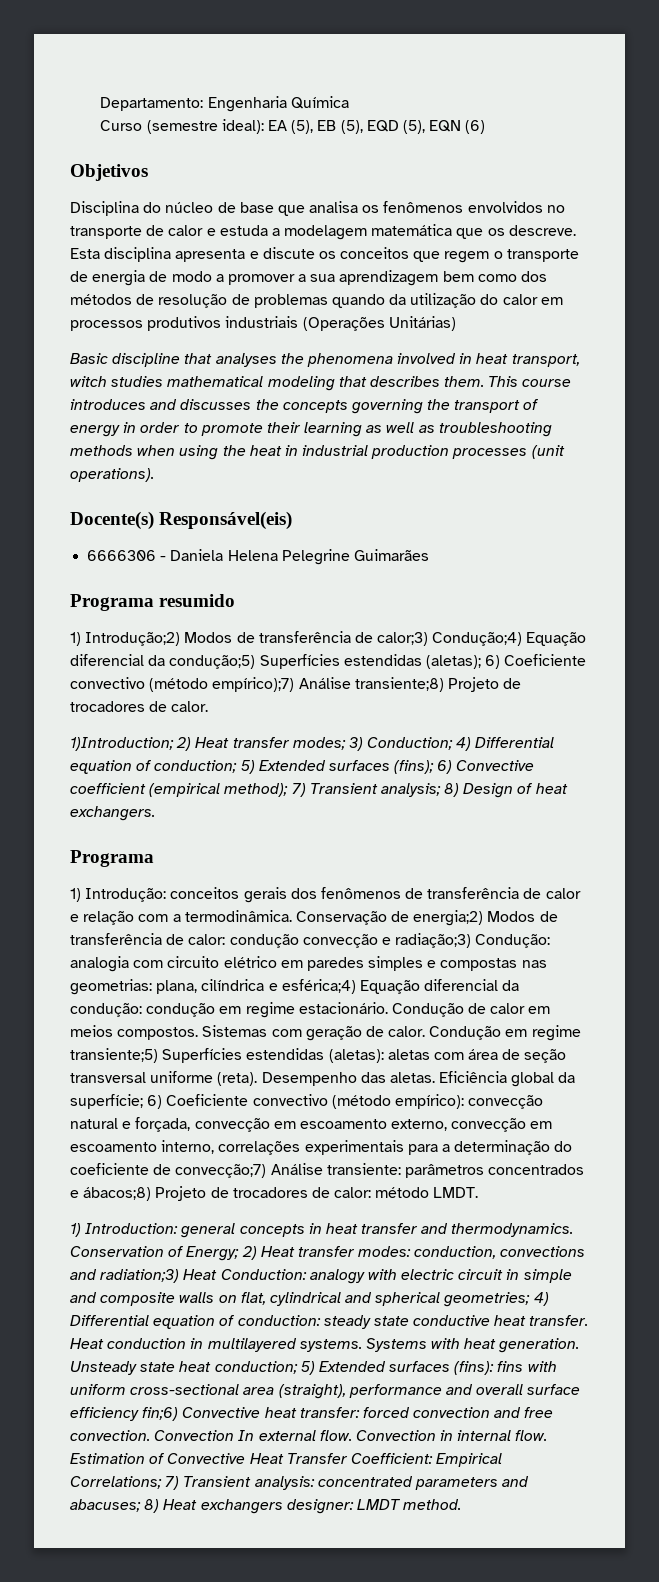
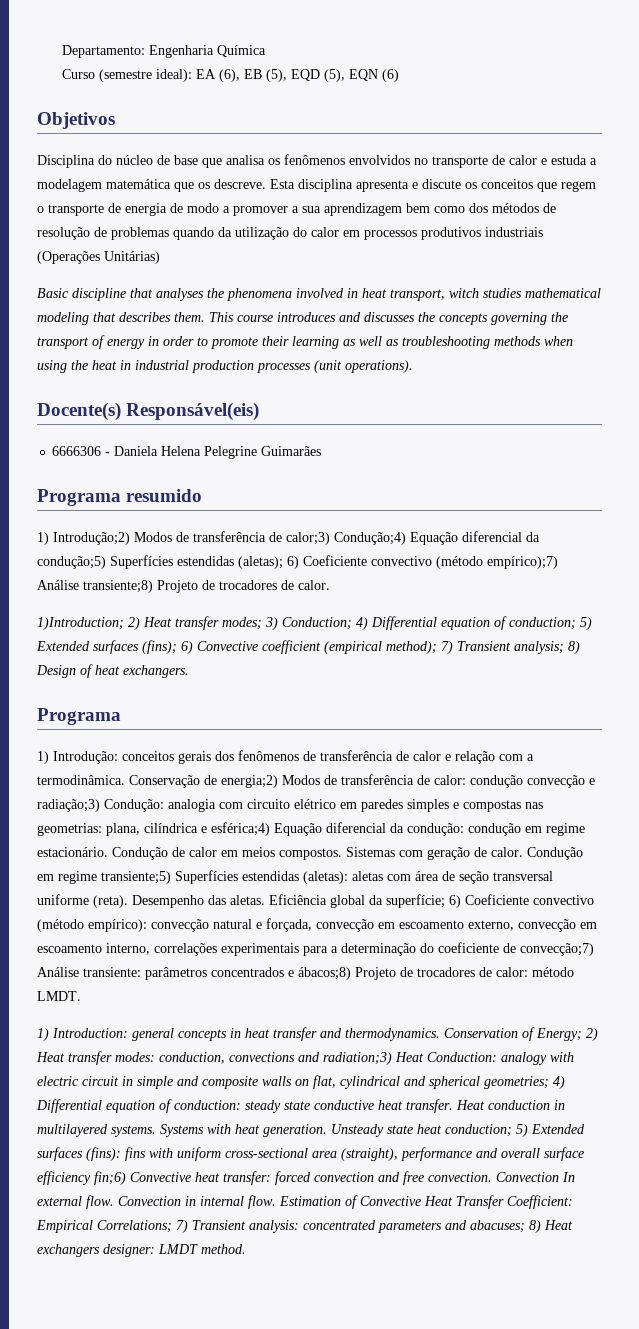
- Curso (semestre ideal): EA (5), EB (5), EQD (5), EQN (6)
+ Curso (semestre ideal): EA (6), EB (5), EQD (5), EQN (6)

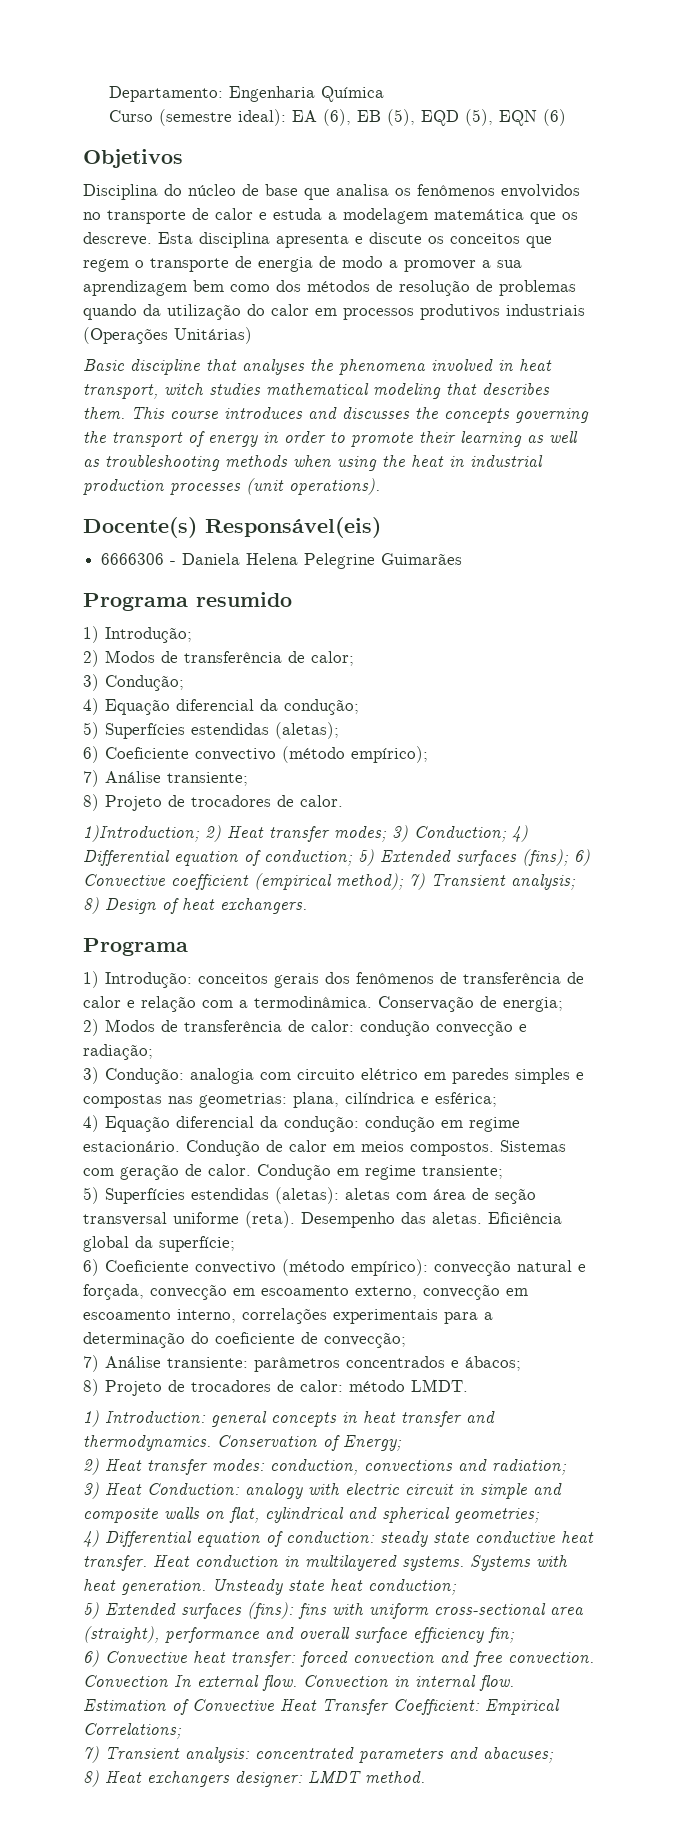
- 1) Introdução;2) Modos de transferência de calor;3) Condução;4) Equação diferencial da condução;5) Superfícies estendidas (aletas); 6) Coeficiente convectivo (método empírico);7) Análise transiente;8) Projeto de trocadores de calor.
+ 1) Introdução;
+ 2) Modos de transferência de calor;
+ 3) Condução;
+ 4) Equação diferencial da condução;
+ 5) Superfícies estendidas (aletas);
+ 6) Coeficiente convectivo (método empírico);
+ 7) Análise transiente;
+ 8) Projeto de trocadores de calor.
- Conservação de energia;2) Modos de transferência de calor: condução convecção e radiação;3) Condução: analogia com circuito elétrico em paredes simples e compostas nas geometrias: plana, cilíndrica e esférica;4) Equação diferencial da condução: condução em regime estacionário.
+ Conservação de energia;
+ 2) Modos de transferência de calor: condução convecção e radiação;
+ 3) Condução: analogia com circuito elétrico em paredes simples e compostas nas geometrias: plana, cilíndrica e esférica;
+ 4) Equação diferencial da condução: condução em regime estacionário.
- Condução em regime transiente;5) Superfícies estendidas (aletas): aletas com área de seção transversal uniforme (reta).
+ Condução em regime transiente;
+ 5) Superfícies estendidas (aletas): aletas com área de seção transversal uniforme (reta).
- Eficiência global da superfície; 6) Coeficiente convectivo (método empírico): convecção natural e forçada, convecção em escoamento externo, convecção em escoamento interno, correlações experimentais para a determinação do coeficiente de convecção;7) Análise transiente: parâmetros concentrados e ábacos;8) Projeto de trocadores de calor: método LMDT.
+ Eficiência global da superfície;
+ 6) Coeficiente convectivo (método empírico): convecção natural e forçada, convecção em escoamento externo, convecção em escoamento interno, correlações experimentais para a determinação do coeficiente de convecção;
+ 7) Análise transiente: parâmetros concentrados e ábacos;
+ 8) Projeto de trocadores de calor: método LMDT.
- Conservation of Energy; 2) Heat transfer modes: conduction, convections and radiation;3) Heat Conduction: analogy with electric circuit in simple and composite walls on flat, cylindrical and spherical geometries; 4) Differential equation of conduction: steady state conductive heat transfer.
+ Conservation of Energy;
+ 2) Heat transfer modes: conduction, convections and radiation;
+ 3) Heat Conduction: analogy with electric circuit in simple and composite walls on flat, cylindrical and spherical geometries;
+ 4) Differential equation of conduction: steady state conductive heat transfer.
- Unsteady state heat conduction; 5) Extended surfaces (fins): fins with uniform cross-sectional area (straight), performance and overall surface efficiency fin;6) Convective heat transfer: forced convection and free convection.
+ Unsteady state heat conduction;
+ 5) Extended surfaces (fins): fins with uniform cross-sectional area (straight), performance and overall surface efficiency fin;
+ 6) Convective heat transfer: forced convection and free convection.
- Estimation of Convective Heat Transfer Coefficient: Empirical Correlations; 7) Transient analysis: concentrated parameters and abacuses; 8) Heat exchangers designer: LMDT method.
+ Estimation of Convective Heat Transfer Coefficient: Empirical Correlations;
+ 7) Transient analysis: concentrated parameters and abacuses;
+ 8) Heat exchangers designer: LMDT method.

